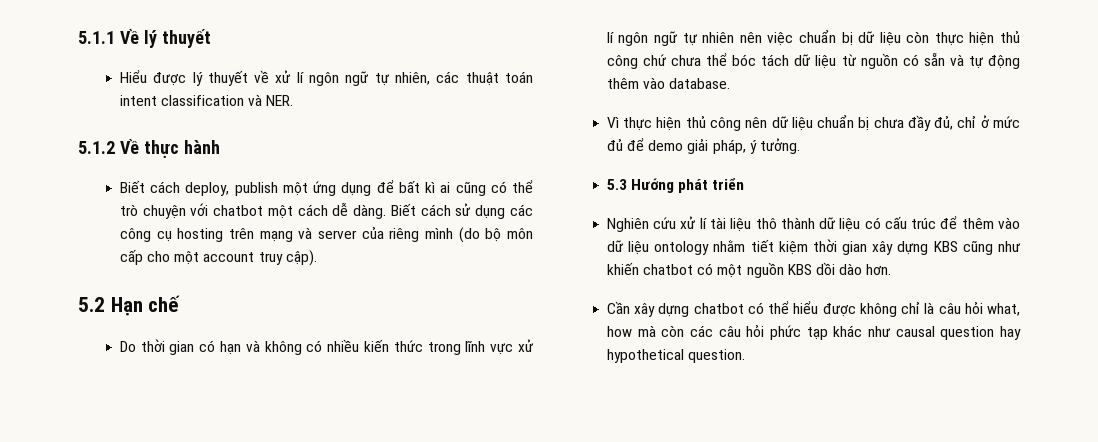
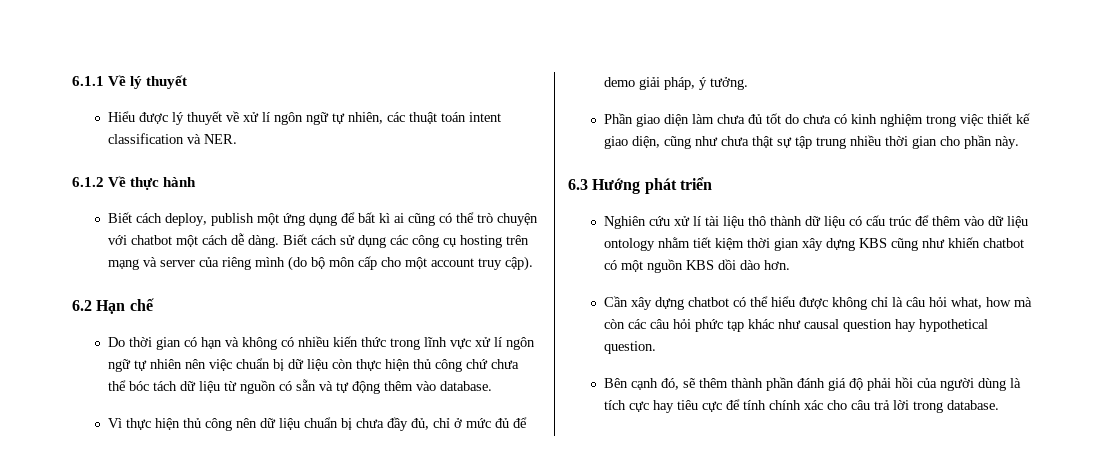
- 5.1.1 Về lý thuyết
+ 6.1.1 Về lý thuyết
- 5.1.2 Về thực hành
+ 6.1.2 Về thực hành
- 5.2 Hạn chế
+ 6.2 Hạn chế
- 5.3 Hướng phát triển
+ Phần giao diện làm chưa đủ tốt do chưa có kinh nghiệm trong việc thiết kế giao diện, cũng như chưa thật sự tập trung nhiều thời gian cho phần này.
+ 6.3 Hướng phát triển
+ Bên cạnh đó, sẽ thêm thành phần đánh giá độ phải hồi của người dùng là tích cực hay tiêu cực để tính chính xác cho câu trả lời trong database.

